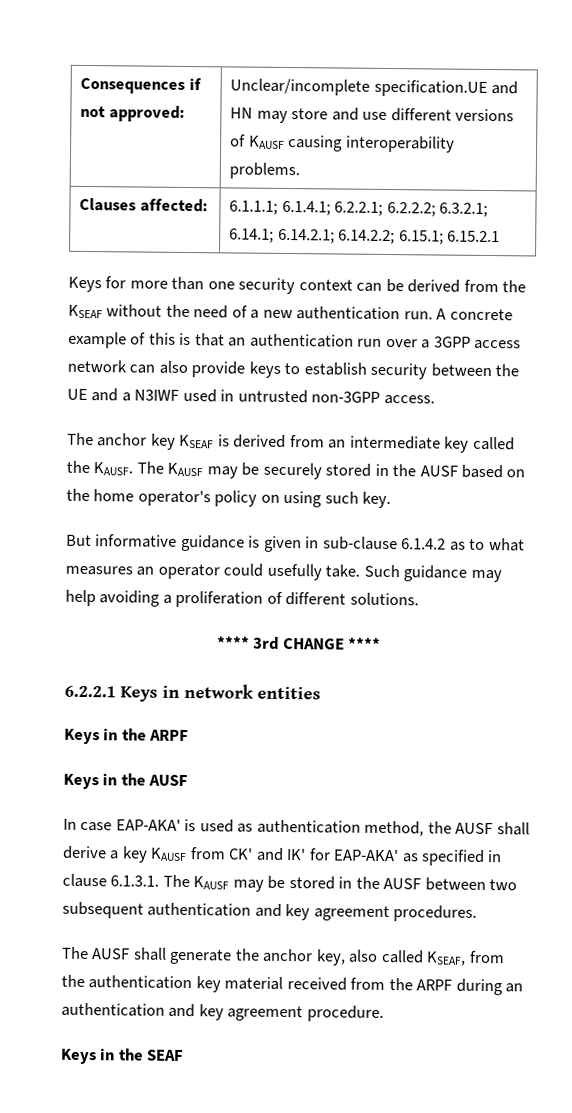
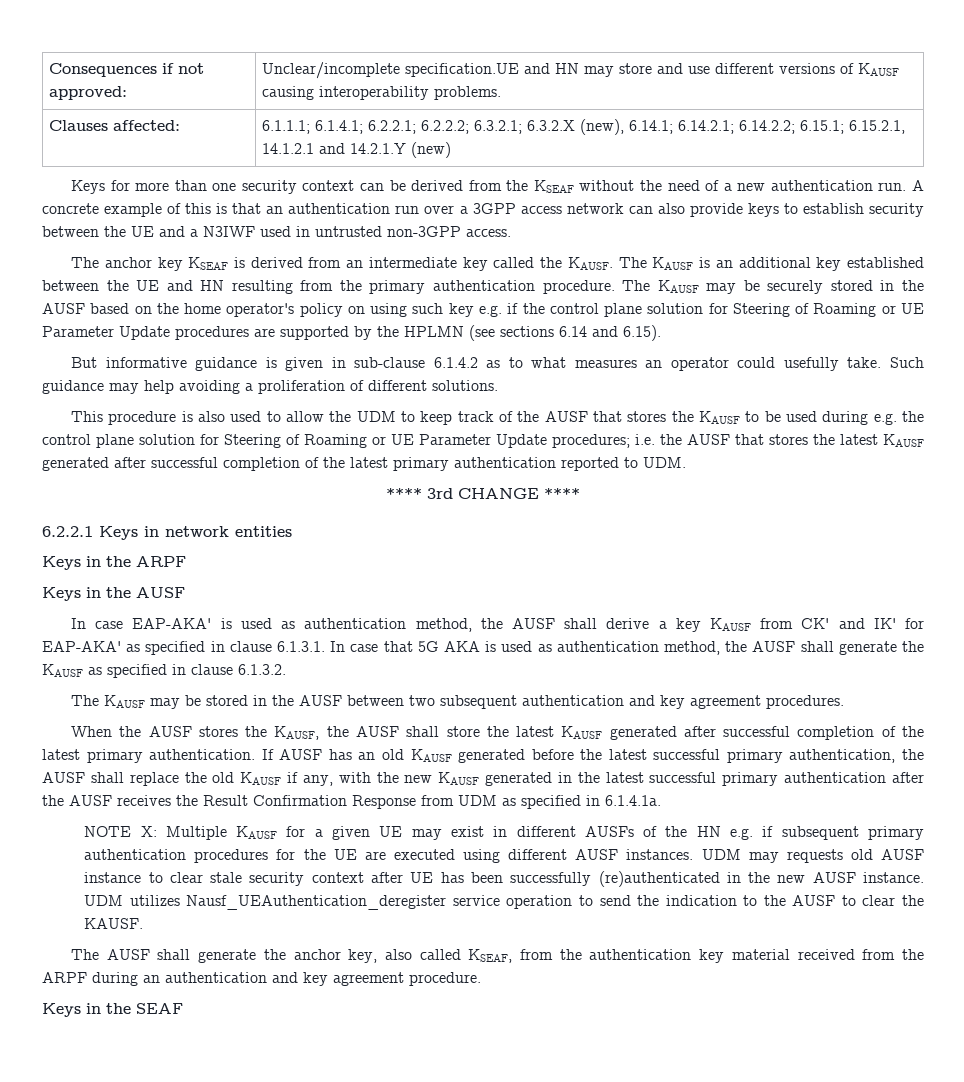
- Clauses affected: | 6.1.1.1; 6.1.4.1; 6.2.2.1; 6.2.2.2; 6.3.2.1; 6.14.1; 6.14.2.1; 6.14.2.2; 6.15.1; 6.15.2.1
+ Clauses affected: | 6.1.1.1; 6.1.4.1; 6.2.2.1; 6.2.2.2; 6.3.2.1; 6.3.2.X (new), 6.14.1; 6.14.2.1; 6.14.2.2; 6.15.1; 6.15.2.1, 14.1.2.1 and 14.2.1.Y (new)
- The KAUSF may be securely stored in the AUSF based on the home operator's policy on using such key.
+ The KAUSF is an additional key established between the UE and HN resulting from the primary authentication procedure. The KAUSF may be securely stored in the AUSF based on the home operator's policy on using such key e.g. if the control plane solution for Steering of Roaming or UE Parameter Update procedures are supported by the HPLMN (see sections 6.14 and 6.15).
+ This procedure is also used to allow the UDM to keep track of the AUSF that stores the KAUSF to be used during e.g. the control plane solution for Steering of Roaming or UE Parameter Update procedures; i.e. the AUSF that stores the latest KAUSF generated after successful completion of the latest primary authentication reported to UDM.
- In case EAP-AKA' is used as authentication method, the AUSF shall derive a key KAUSF from CK' and IK' for EAP-AKA' as specified in clause 6.1.3.1. The KAUSF may be stored in the AUSF between two subsequent authentication and key agreement procedures.
+ In case EAP-AKA' is used as authentication method, the AUSF shall derive a key KAUSF from CK' and IK' for EAP-AKA' as specified in clause 6.1.3.1. In case that 5G AKA is used as authentication method, the AUSF shall generate the KAUSF as specified in clause 6.1.3.2.
+ The KAUSF may be stored in the AUSF between two subsequent authentication and key agreement procedures.
+ When the AUSF stores the KAUSF, the AUSF shall store the latest KAUSF generated after successful completion of the latest primary authentication. If AUSF has an old KAUSF generated before the latest successful primary authentication, the AUSF shall replace the old KAUSF if any, with the new KAUSF generated in the latest successful primary authentication after the AUSF receives the Result Confirmation Response from UDM as specified in 6.1.4.1a.
+ NOTE X: Multiple KAUSF for a given UE may exist in different AUSFs of the HN e.g. if subsequent primary authentication procedures for the UE are executed using different AUSF instances. UDM may requests old AUSF instance to clear stale security context after UE has been successfully (re)authenticated in the new AUSF instance. UDM utilizes Nausf_UEAuthentication_deregister service operation to send the indication to the AUSF to clear the KAUSF.

